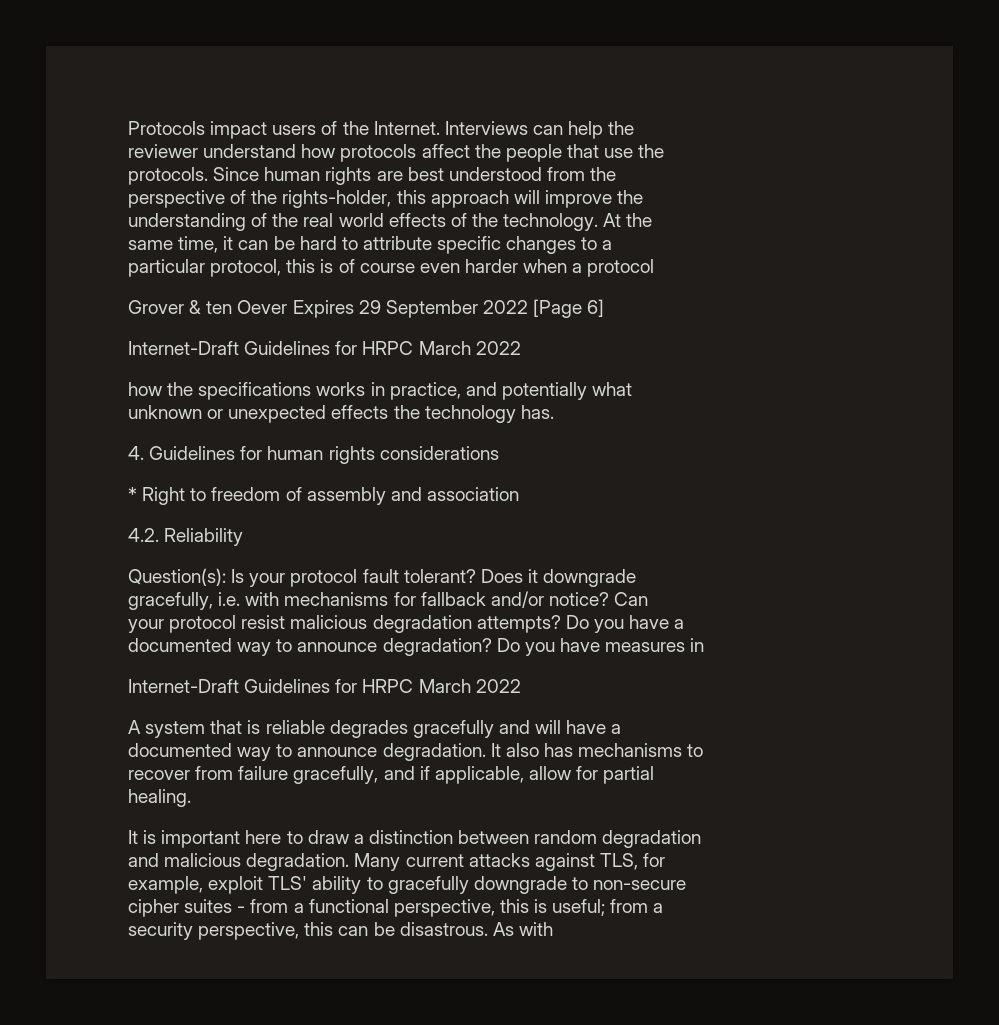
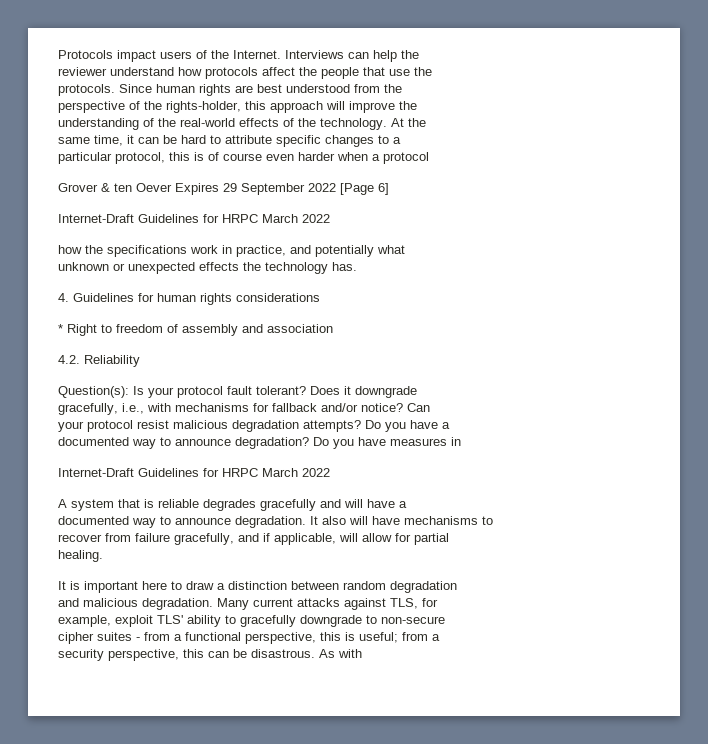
- understanding of the real world effects of the technology.
+ understanding of the real-world effects of the technology.
- how the specifications works in practice, and potentially what
+ how the specifications work in practice, and potentially what
- gracefully, i.e. with mechanisms for fallback and/or notice?
+ gracefully, i.e., with mechanisms for fallback and/or notice?
- It also has mechanisms to
+ It also will have mechanisms to
- recover from failure gracefully, and if applicable, allow for partial
+ recover from failure gracefully, and if applicable, will allow for partial

